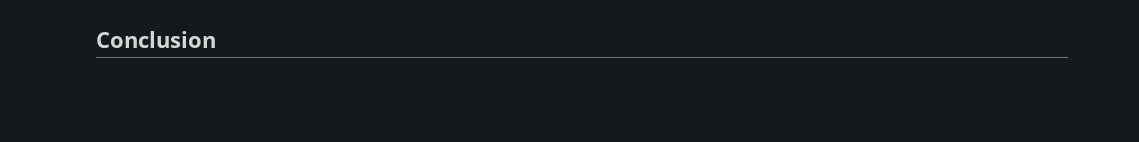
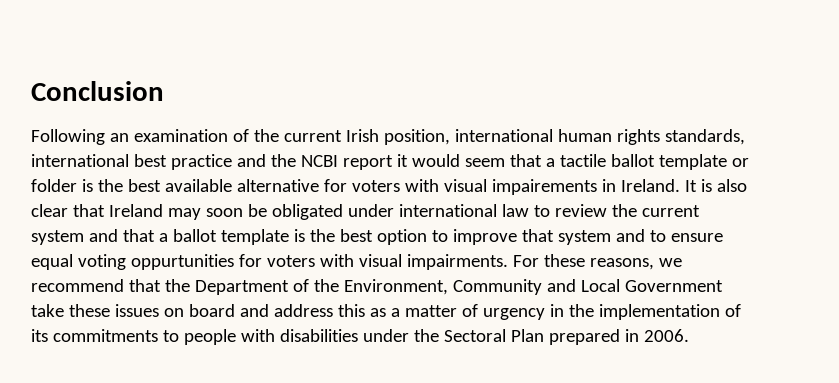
+ Following an examination of the current Irish position, international human rights standards, international best practice and the NCBI report it would seem that a tactile ballot template or folder is the best available alternative for voters with visual impairements in Ireland. It is also clear that Ireland may soon be obligated under international law to review the current system and that a ballot template is the best option to improve that system and to ensure equal voting oppurtunities for voters with visual impairments. For these reasons, we recommend that the Department of the Environment, Community and Local Government take these issues on board and address this as a matter of urgency in the implementation of its commitments to people with disabilities under the Sectoral Plan prepared in 2006.

